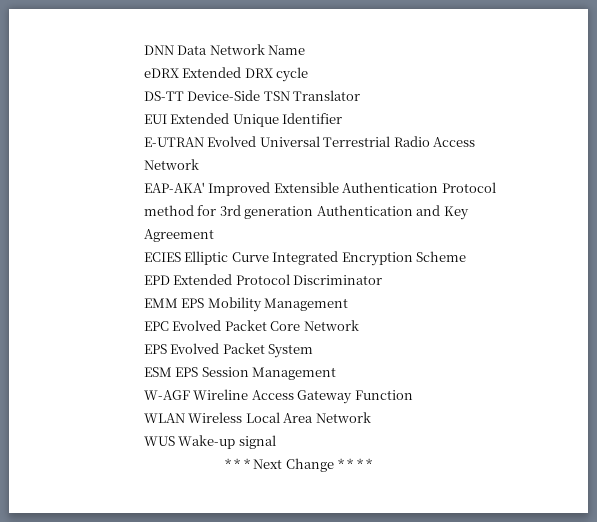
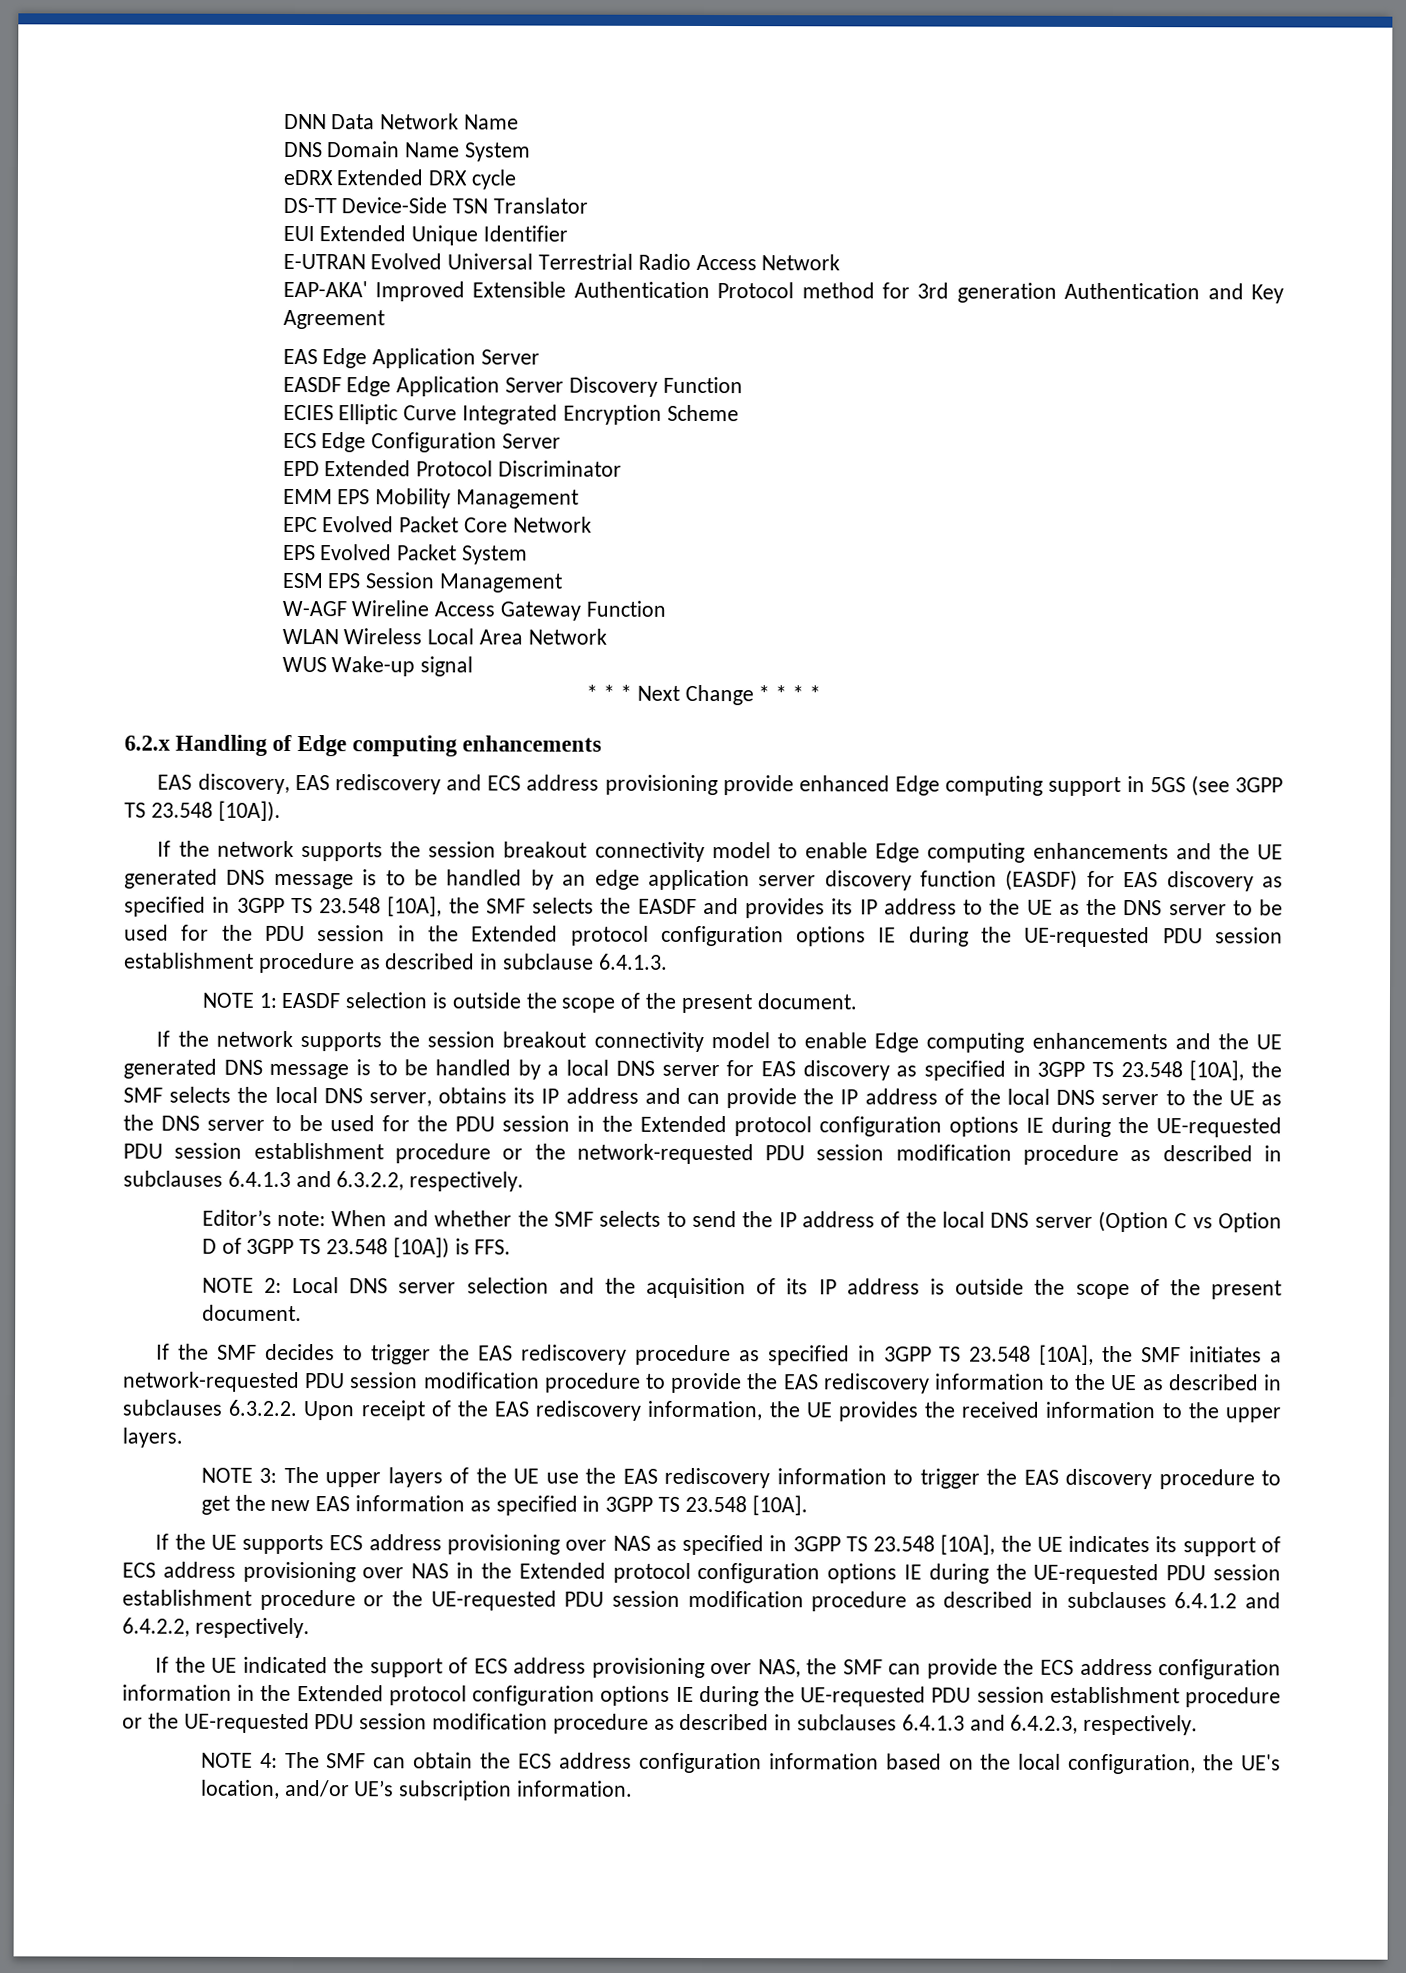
+ DNS Domain Name System
+ EAS Edge Application Server
+ EASDF Edge Application Server Discovery Function
+ ECS Edge Configuration Server
+ 6.2.x Handling of Edge computing enhancements
+ EAS discovery, EAS rediscovery and ECS address provisioning provide enhanced Edge computing support in 5GS (see 3GPP TS 23.548 [10A]).
+ If the network supports the session breakout connectivity model to enable Edge computing enhancements and the UE generated DNS message is to be handled by an edge application server discovery function (EASDF) for EAS discovery as specified in 3GPP TS 23.548 [10A], the SMF selects the EASDF and provides its IP address to the UE as the DNS server to be used for the PDU session in the Extended protocol configuration options IE during the UE-requested PDU session establishment procedure as described in subclause 6.4.1.3.
+ NOTE 1: EASDF selection is outside the scope of the present document.
+ If the network supports the session breakout connectivity model to enable Edge computing enhancements and the UE generated DNS message is to be handled by a local DNS server for EAS discovery as specified in 3GPP TS 23.548 [10A], the SMF selects the local DNS server, obtains its IP address and can provide the IP address of the local DNS server to the UE as the DNS server to be used for the PDU session in the Extended protocol configuration options IE during the UE-requested PDU session establishment procedure or the network-requested PDU session modification procedure as described in subclauses 6.4.1.3 and 6.3.2.2, respectively.
+ Editor’s note: When and whether the SMF selects to send the IP address of the local DNS server (Option C vs Option D of 3GPP TS 23.548 [10A]) is FFS.
+ NOTE 2: Local DNS server selection and the acquisition of its IP address is outside the scope of the present document.
+ If the SMF decides to trigger the EAS rediscovery procedure as specified in 3GPP TS 23.548 [10A], the SMF initiates a network-requested PDU session modification procedure to provide the EAS rediscovery information to the UE as described in subclauses 6.3.2.2. Upon receipt of the EAS rediscovery information, the UE provides the received information to the upper layers.
+ NOTE 3: The upper layers of the UE use the EAS rediscovery information to trigger the EAS discovery procedure to get the new EAS information as specified in 3GPP TS 23.548 [10A].
+ If the UE supports ECS address provisioning over NAS as specified in 3GPP TS 23.548 [10A], the UE indicates its support of ECS address provisioning over NAS in the Extended protocol configuration options IE during the UE-requested PDU session establishment procedure or the UE-requested PDU session modification procedure as described in subclauses 6.4.1.2 and 6.4.2.2, respectively.
+ If the UE indicated the support of ECS address provisioning over NAS, the SMF can provide the ECS address configuration information in the Extended protocol configuration options IE during the UE-requested PDU session establishment procedure or the UE-requested PDU session modification procedure as described in subclauses 6.4.1.3 and 6.4.2.3, respectively.
+ NOTE 4: The SMF can obtain the ECS address configuration information based on the local configuration, the UE's location, and/or UE’s subscription information.

